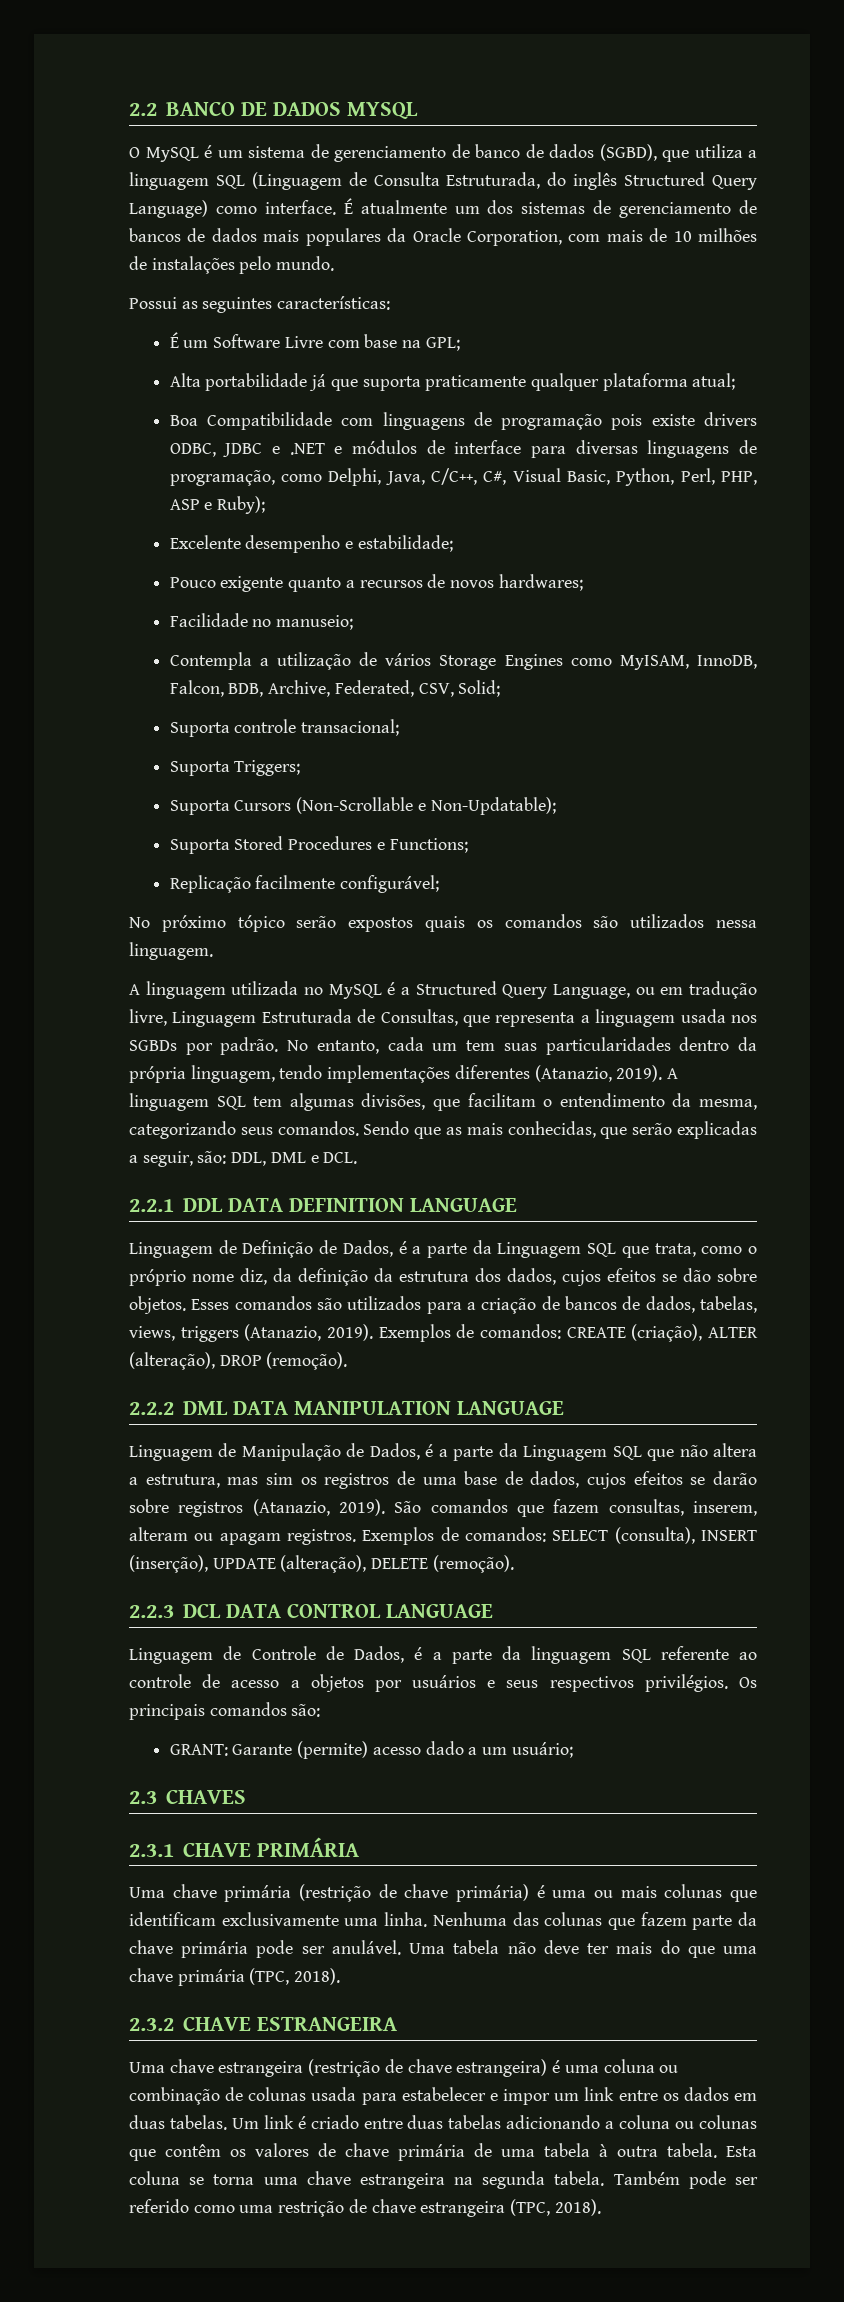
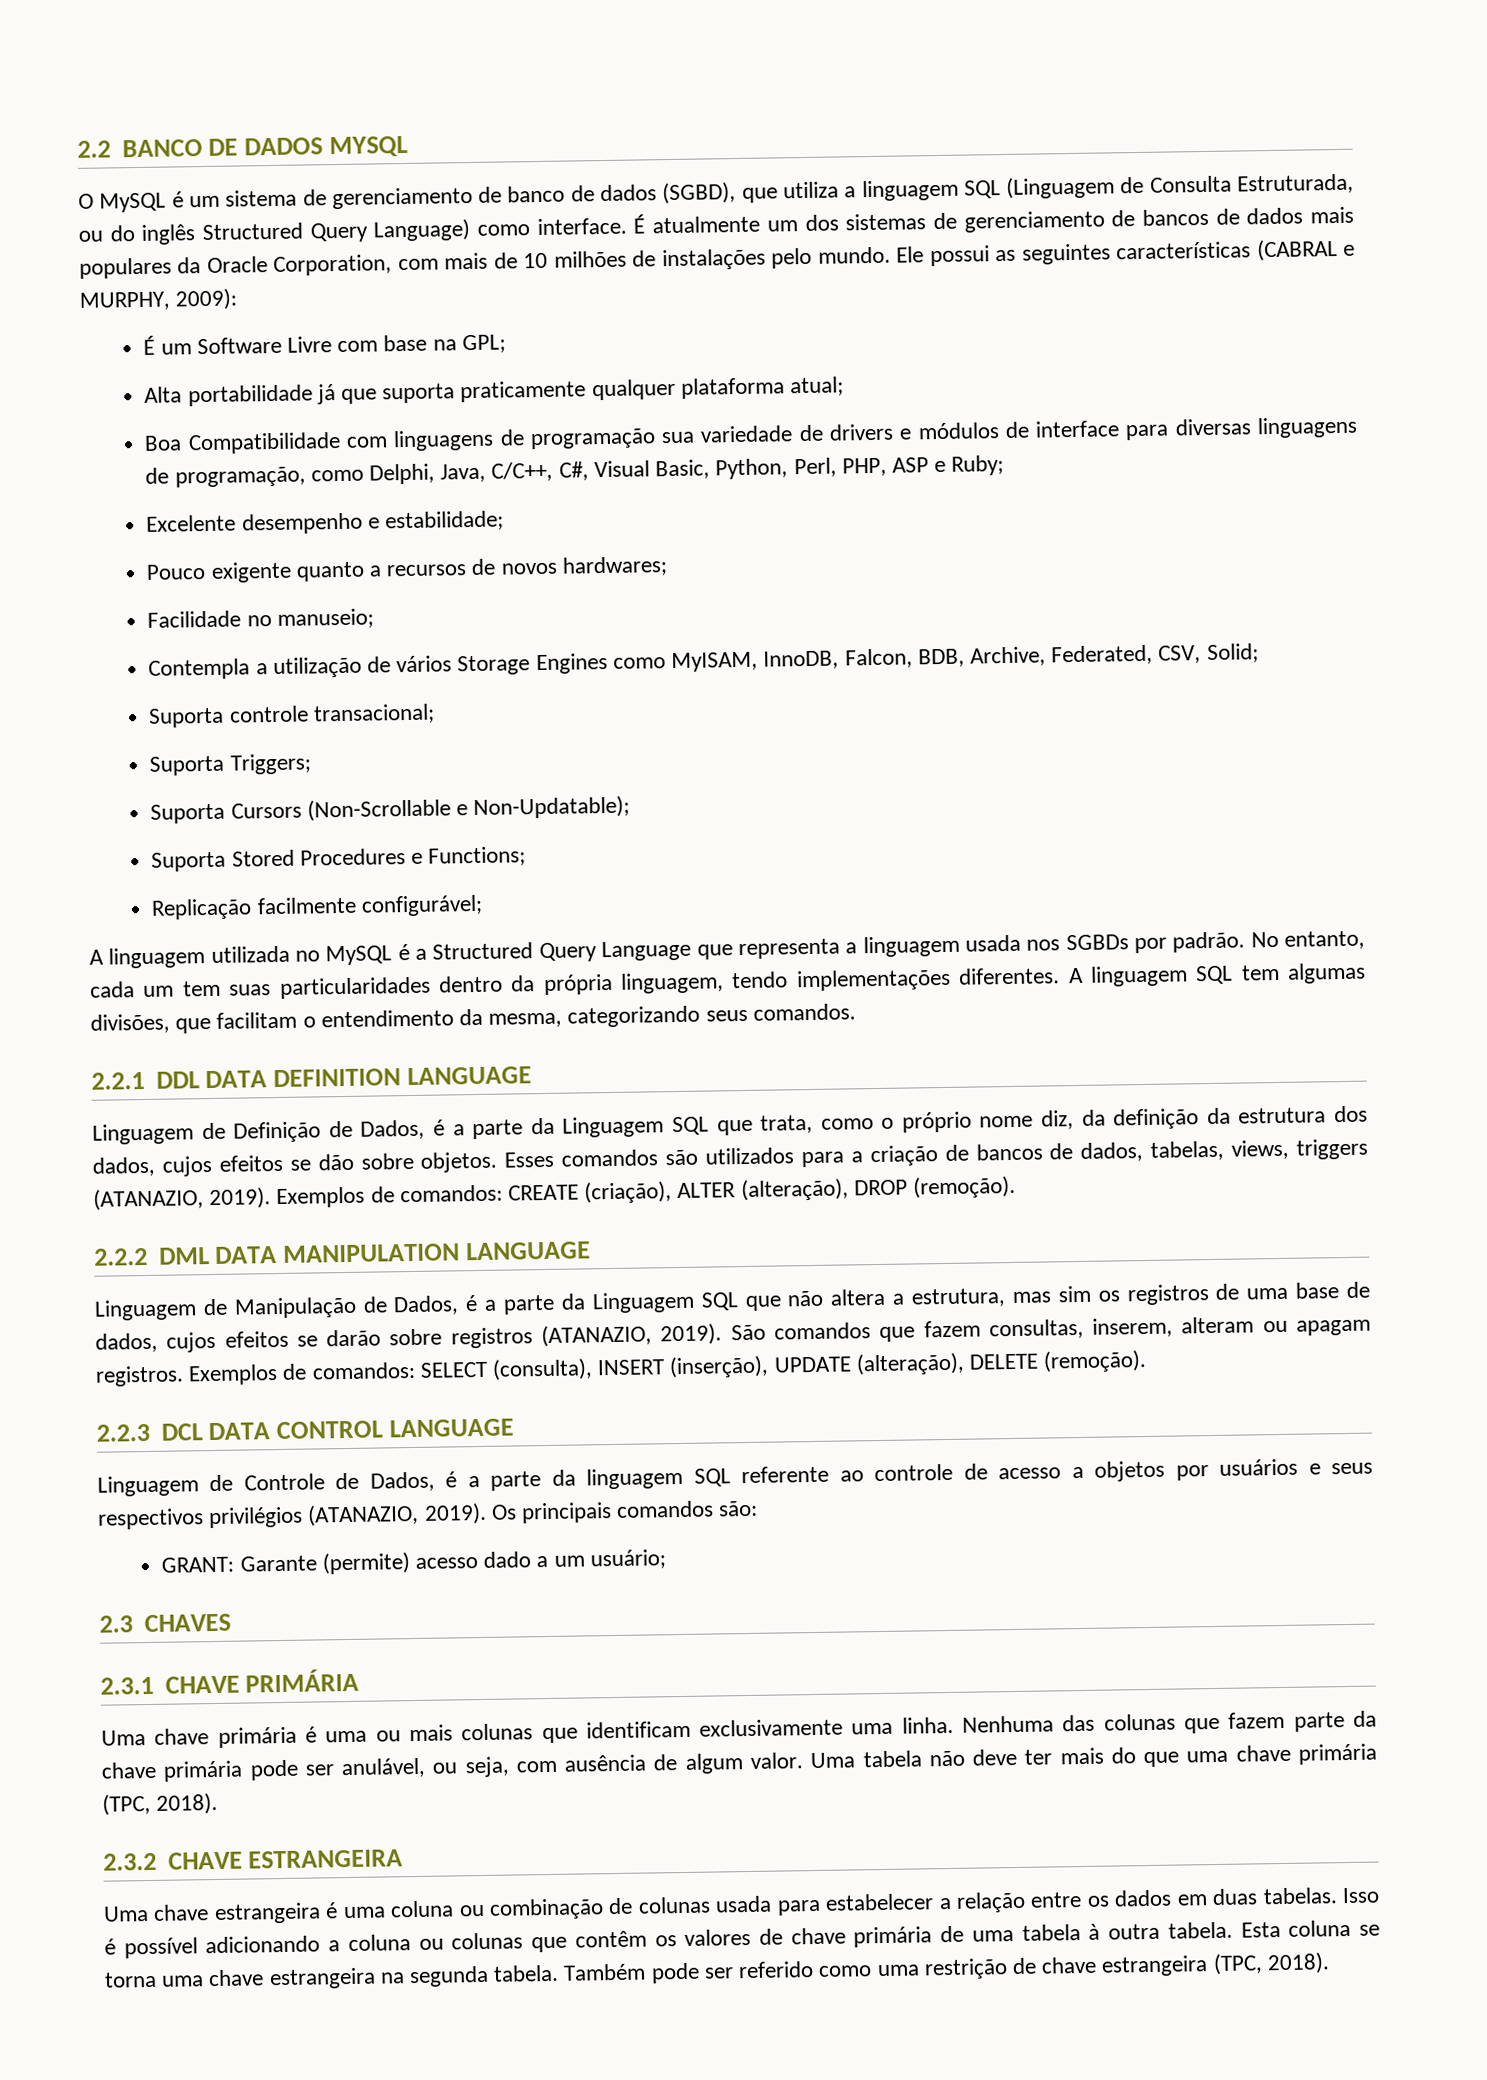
- O MySQL é um sistema de gerenciamento de banco de dados (SGBD), que utiliza a linguagem SQL (Linguagem de Consulta Estruturada, do inglês Structured Query Language) como interface.
+ O MySQL é um sistema de gerenciamento de banco de dados (SGBD), que utiliza a linguagem SQL (Linguagem de Consulta Estruturada, ou do inglês Structured Query Language) como interface.
- É atualmente um dos sistemas de gerenciamento de bancos de dados mais populares da Oracle Corporation, com mais de 10 milhões de instalações pelo mundo.
- Possui as seguintes características:
+ É atualmente um dos sistemas de gerenciamento de bancos de dados mais populares da Oracle Corporation, com mais de 10 milhões de instalações pelo mundo. Ele possui as seguintes características (CABRAL e MURPHY, 2009):
- Boa Compatibilidade com linguagens de programação pois existe drivers ODBC, JDBC e .NET e módulos de interface para diversas linguagens de programação, como Delphi, Java, C/C++, C#, Visual Basic, Python, Perl, PHP, ASP e Ruby);
+ Boa Compatibilidade com linguagens de programação sua variedade de drivers e módulos de interface para diversas linguagens de programação, como Delphi, Java, C/C++, C#, Visual Basic, Python, Perl, PHP, ASP e Ruby;
- No próximo tópico serão expostos quais os comandos são utilizados nessa linguagem.
- A linguagem utilizada no MySQL é a Structured Query Language, ou em tradução livre, Linguagem Estruturada de Consultas, que representa a linguagem usada nos SGBDs por padrão.
+ A linguagem utilizada no MySQL é a Structured Query Language que representa a linguagem usada nos SGBDs por padrão.
- No entanto, cada um tem suas particularidades dentro da própria linguagem, tendo implementações diferentes (Atanazio, 2019).
+ No entanto, cada um tem suas particularidades dentro da própria linguagem, tendo implementações diferentes.
- Sendo que as mais conhecidas, que serão explicadas a seguir, são: DDL, DML e DCL.
- Esses comandos são utilizados para a criação de bancos de dados, tabelas, views, triggers (Atanazio, 2019).
+ Esses comandos são utilizados para a criação de bancos de dados, tabelas, views, triggers (ATANAZIO, 2019).
- Linguagem de Manipulação de Dados, é a parte da Linguagem SQL que não altera a estrutura, mas sim os registros de uma base de dados, cujos efeitos se darão sobre registros (Atanazio, 2019).
+ Linguagem de Manipulação de Dados, é a parte da Linguagem SQL que não altera a estrutura, mas sim os registros de uma base de dados, cujos efeitos se darão sobre registros (ATANAZIO, 2019).
- Linguagem de Controle de Dados, é a parte da linguagem SQL referente ao controle de acesso a objetos por usuários e seus respectivos privilégios.
+ Linguagem de Controle de Dados, é a parte da linguagem SQL referente ao controle de acesso a objetos por usuários e seus respectivos privilégios (ATANAZIO, 2019).
- Uma chave primária (restrição de chave primária) é uma ou mais colunas que identificam exclusivamente uma linha.
+ Uma chave primária é uma ou mais colunas que identificam exclusivamente uma linha.
- Nenhuma das colunas que fazem parte da chave primária pode ser anulável.
+ Nenhuma das colunas que fazem parte da chave primária pode ser anulável, ou seja, com ausência de algum valor.
- Uma chave estrangeira (restrição de chave estrangeira) é uma coluna ou combinação de colunas usada para estabelecer e impor um link entre os dados em duas tabelas.
+ Uma chave estrangeira é uma coluna ou combinação de colunas usada para estabelecer a relação entre os dados em duas tabelas.
- Um link é criado entre duas tabelas adicionando a coluna ou colunas que contêm os valores de chave primária de uma tabela à outra tabela.
+ Isso é possível adicionando a coluna ou colunas que contêm os valores de chave primária de uma tabela à outra tabela.

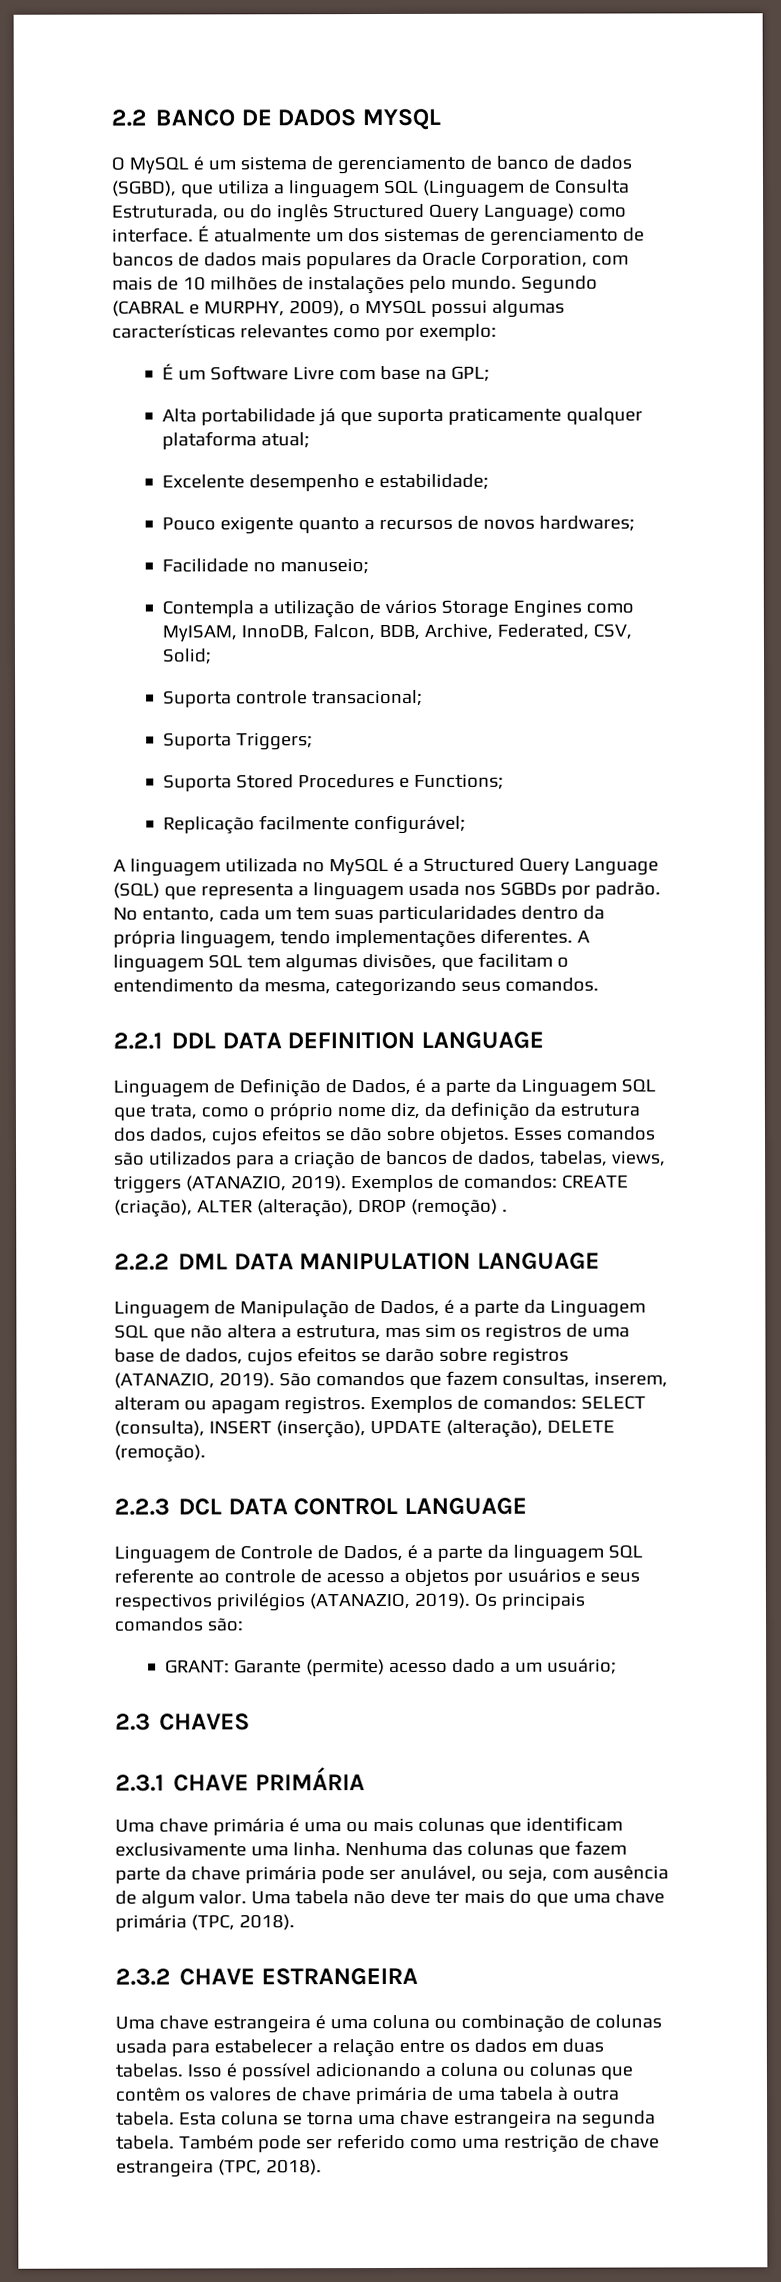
- Ele possui as seguintes características (CABRAL e MURPHY, 2009):
+ Segundo (CABRAL e MURPHY, 2009), o MYSQL possui algumas características relevantes como por exemplo:
- Boa Compatibilidade com linguagens de programação sua variedade de drivers e módulos de interface para diversas linguagens de programação, como Delphi, Java, C/C++, C#, Visual Basic, Python, Perl, PHP, ASP e Ruby;
- Suporta Cursors (Non-Scrollable e Non-Updatable);
- A linguagem utilizada no MySQL é a Structured Query Language que representa a linguagem usada nos SGBDs por padrão.
+ A linguagem utilizada no MySQL é a Structured Query Language (SQL) que representa a linguagem usada nos SGBDs por padrão.
- Exemplos de comandos: CREATE (criação), ALTER (alteração), DROP (remoção).
+ Exemplos de comandos: CREATE (criação), ALTER (alteração), DROP (remoção) .

